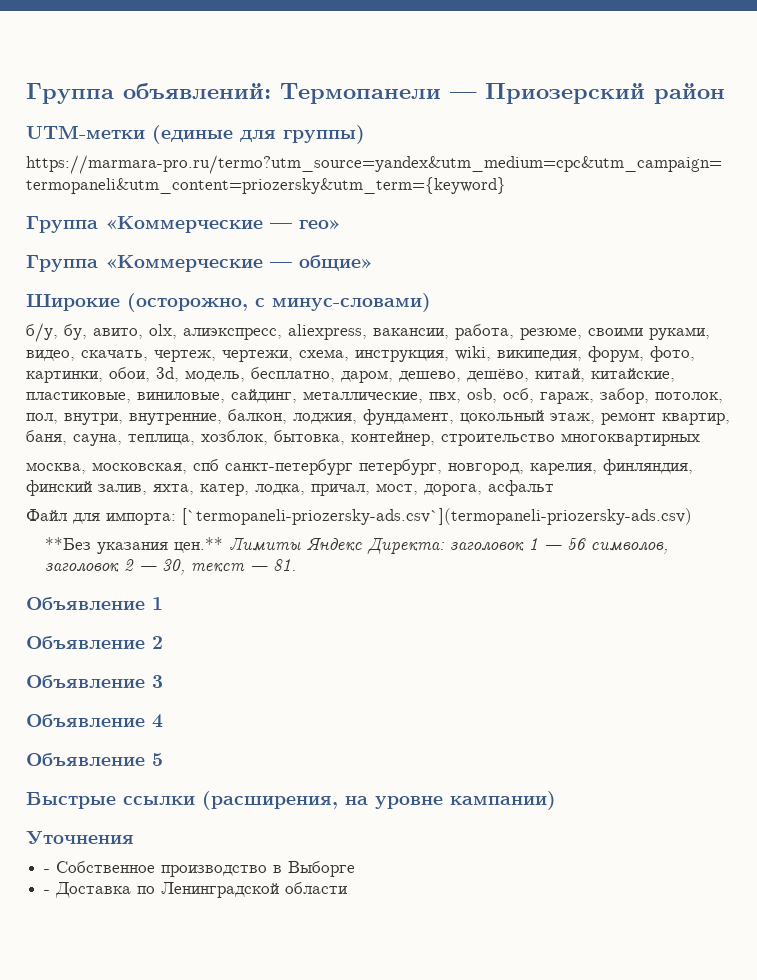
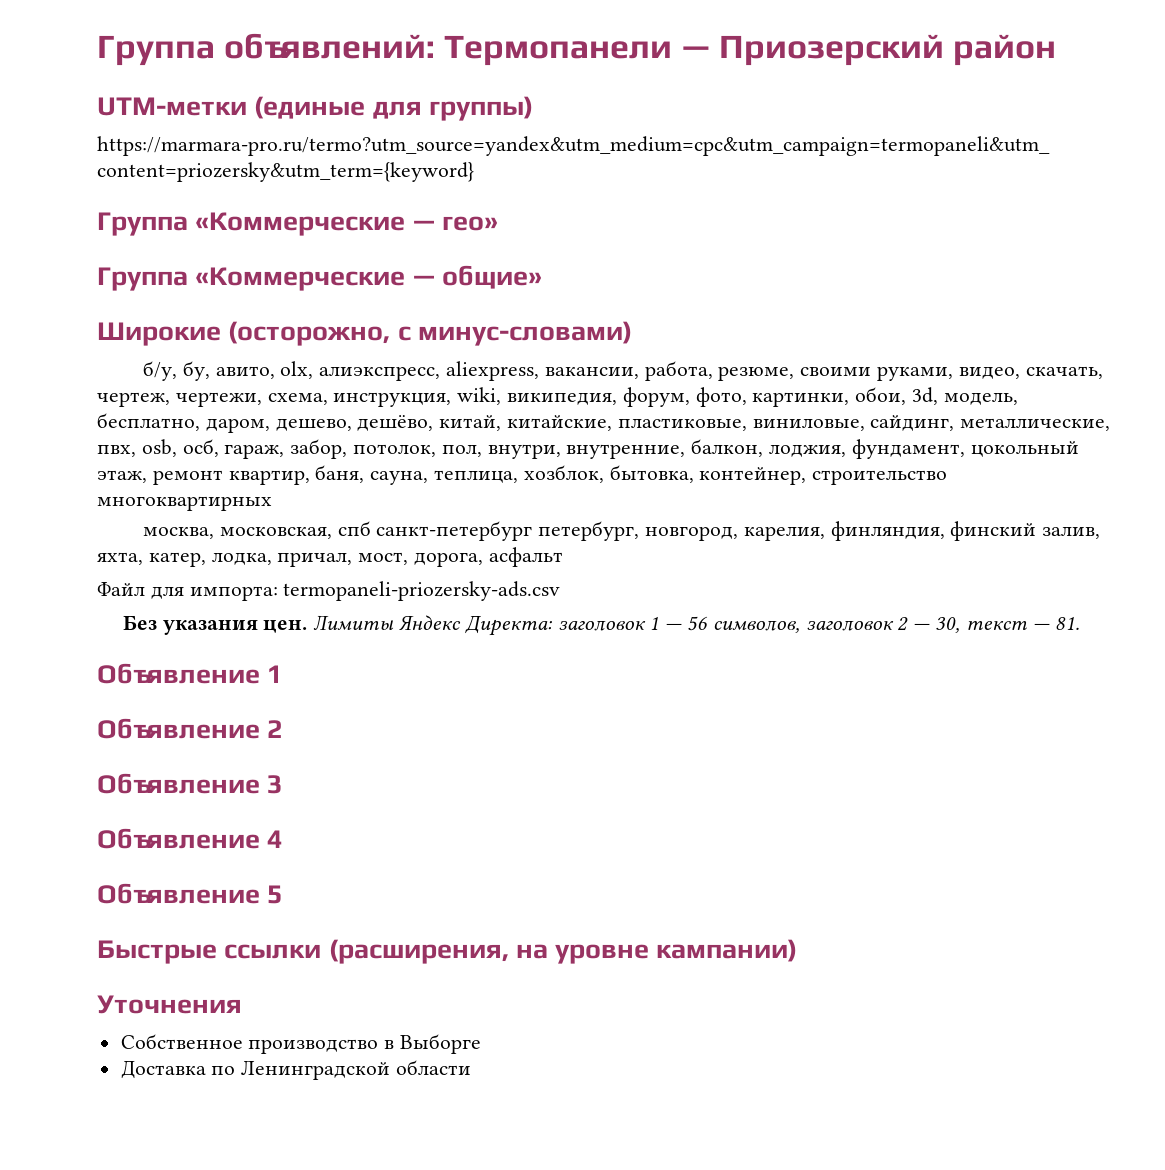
- Файл для импорта: [`termopaneli-priozersky-ads.csv`](termopaneli-priozersky-ads.csv)
- **Без указания цен.** Лимиты Яндекс Директа: заголовок 1 — 56 символов, заголовок 2 — 30, текст — 81.
+ Файл для импорта: termopaneli-priozersky-ads.csv
+ Без указания цен. Лимиты Яндекс Директа: заголовок 1 — 56 символов, заголовок 2 — 30, текст — 81.
- - Собственное производство в Выборге
+ Собственное производство в Выборге
- - Доставка по Ленинградской области
+ Доставка по Ленинградской области

